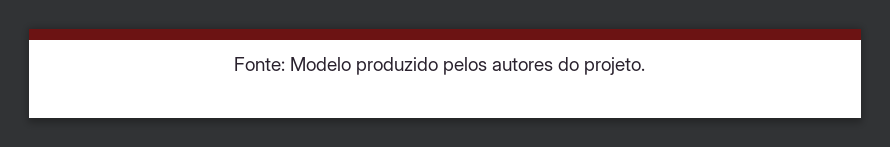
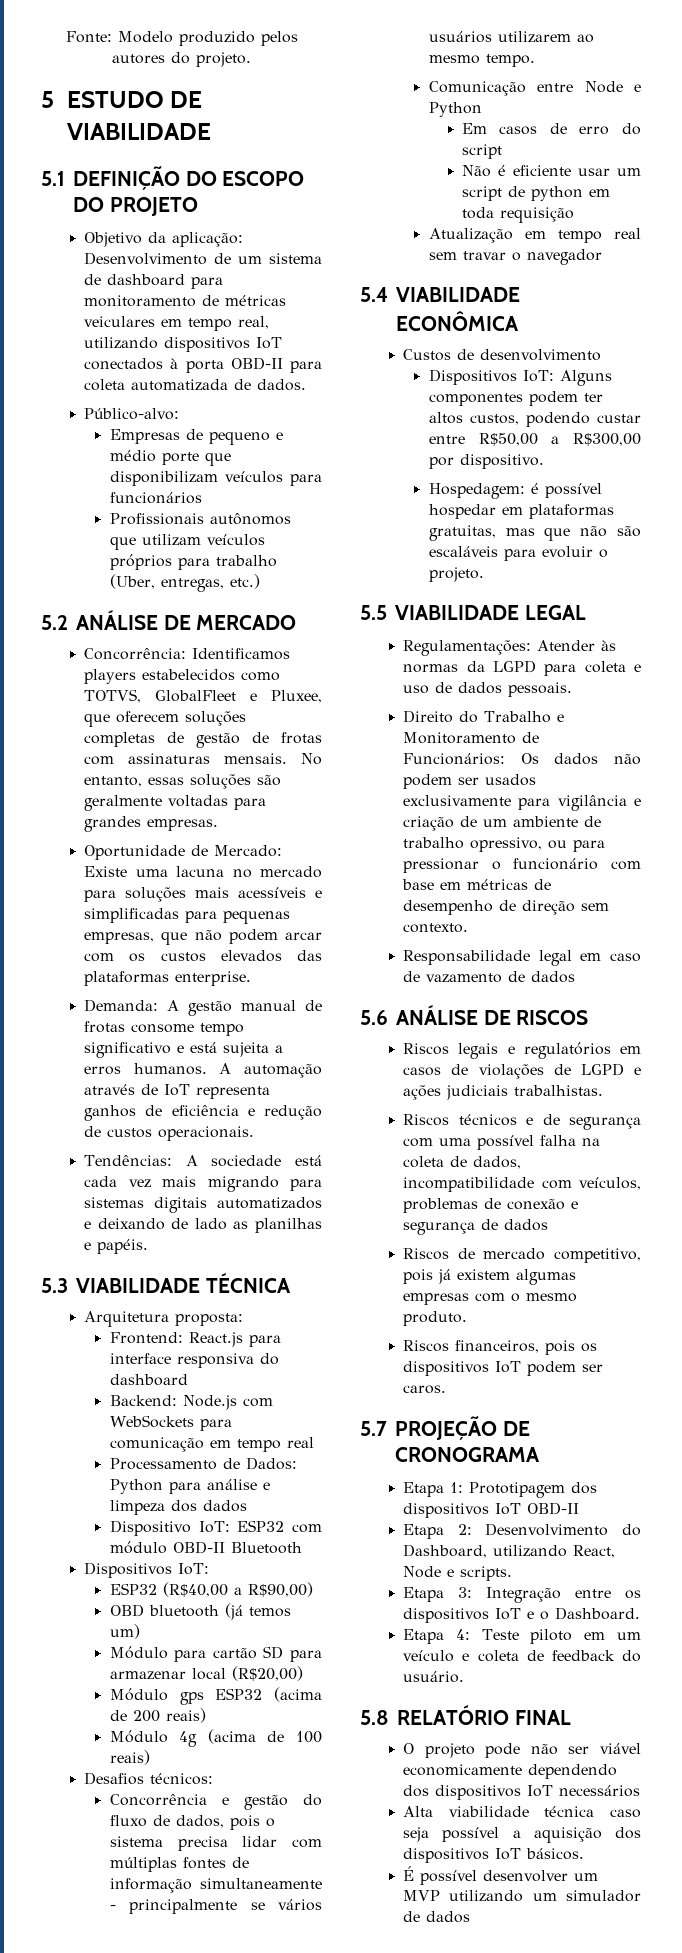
+ 5 ESTUDO DE VIABILIDADE
+ 5.1 DEFINIÇÃO DO ESCOPO DO PROJETO
+ Objetivo da aplicação: Desenvolvimento de um sistema de dashboard para monitoramento de métricas veiculares em tempo real, utilizando dispositivos IoT conectados à porta OBD-II para coleta automatizada de dados.
+ Público-alvo:
+ Empresas de pequeno e médio porte que disponibilizam veículos para funcionários
+ Profissionais autônomos que utilizam veículos próprios para trabalho (Uber, entregas, etc.)
+ 5.2 ANÁLISE DE MERCADO
+ Concorrência: Identificamos players estabelecidos como TOTVS, GlobalFleet e Pluxee, que oferecem soluções completas de gestão de frotas com assinaturas mensais. No entanto, essas soluções são geralmente voltadas para grandes empresas.
+ Oportunidade de Mercado: Existe uma lacuna no mercado para soluções mais acessíveis e simplificadas para pequenas empresas, que não podem arcar com os custos elevados das plataformas enterprise.
+ Demanda: A gestão manual de frotas consome tempo significativo e está sujeita a erros humanos. A automação através de IoT representa ganhos de eficiência e redução de custos operacionais.
+ Tendências: A sociedade está cada vez mais migrando para sistemas digitais automatizados e deixando de lado as planilhas e papéis.
+ 5.3 VIABILIDADE TÉCNICA
+ Arquitetura proposta:
+ Frontend: React.js para interface responsiva do dashboard
+ Backend: Node.js com WebSockets para comunicação em tempo real
+ Processamento de Dados: Python para análise e limpeza dos dados
+ Dispositivo IoT: ESP32 com módulo OBD-II Bluetooth
+ Dispositivos IoT:
+ ESP32 (R$40,00 a R$90,00)
+ OBD bluetooth (já temos um)
+ Módulo para cartão SD para armazenar local (R$20,00)
+ Módulo gps ESP32 (acima de 200 reais)
+ Módulo 4g (acima de 100 reais)
+ Desafios técnicos:
+ Concorrência e gestão do fluxo de dados, pois o sistema precisa lidar com múltiplas fontes de informação simultaneamente - principalmente se vários usuários utilizarem ao mesmo tempo.
+ Comunicação entre Node e Python
+ Em casos de erro do script
+ Não é eficiente usar um script de python em toda requisição
+ Atualização em tempo real sem travar o navegador
+ 5.4 VIABILIDADE ECONÔMICA
+ Custos de desenvolvimento
+ Dispositivos IoT: Alguns componentes podem ter altos custos, podendo custar entre R$50,00 a R$300,00 por dispositivo.
+ Hospedagem: é possível hospedar em plataformas gratuitas, mas que não são escaláveis para evoluir o projeto.
+ 5.5 VIABILIDADE LEGAL
+ Regulamentações: Atender às normas da LGPD para coleta e uso de dados pessoais.
+ Direito do Trabalho e Monitoramento de Funcionários: Os dados não podem ser usados exclusivamente para vigilância e criação de um ambiente de trabalho opressivo, ou para pressionar o funcionário com base em métricas de desempenho de direção sem contexto.
+ Responsabilidade legal em caso de vazamento de dados
+ 5.6 ANÁLISE DE RISCOS
+ Riscos legais e regulatórios em casos de violações de LGPD e ações judiciais trabalhistas.
+ Riscos técnicos e de segurança com uma possível falha na coleta de dados, incompatibilidade com veículos, problemas de conexão e segurança de dados
+ Riscos de mercado competitivo, pois já existem algumas empresas com o mesmo produto.
+ Riscos financeiros, pois os dispositivos IoT podem ser caros.
+ 5.7 PROJEÇÃO DE CRONOGRAMA
+ Etapa 1: Prototipagem dos dispositivos IoT OBD-II
+ Etapa 2: Desenvolvimento do Dashboard, utilizando React, Node e scripts.
+ Etapa 3: Integração entre os dispositivos IoT e o Dashboard.
+ Etapa 4: Teste piloto em um veículo e coleta de feedback do usuário.
+ 5.8 RELATÓRIO FINAL
+ O projeto pode não ser viável economicamente dependendo dos dispositivos IoT necessários
+ Alta viabilidade técnica caso seja possível a aquisição dos dispositivos IoT básicos.
+ É possível desenvolver um MVP utilizando um simulador de dados

